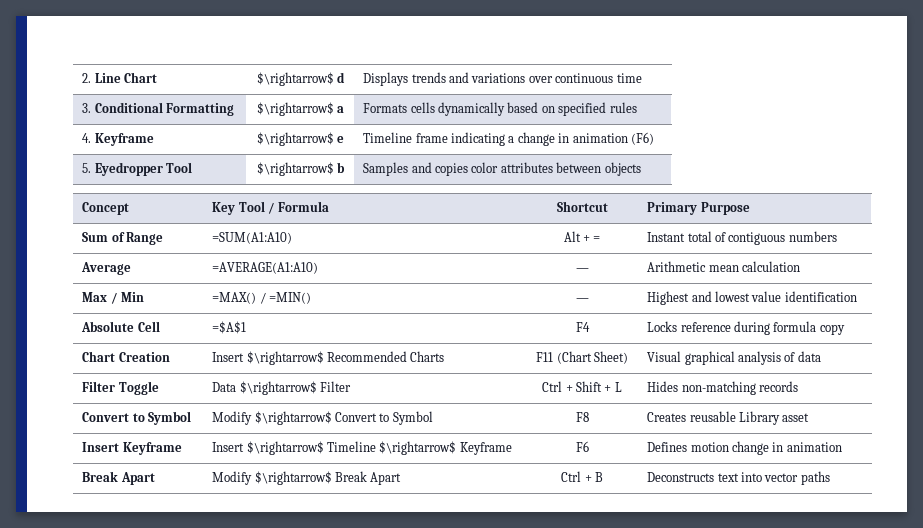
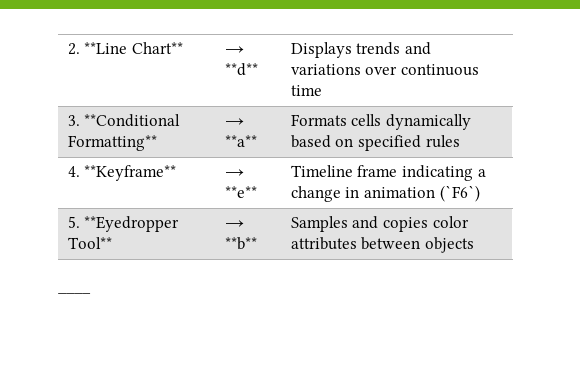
- 2. Line Chart | $\rightarrow$ d | Displays trends and variations over continuous time
+ 2. **Line Chart** | → **d** | Displays trends and variations over continuous time
- 3. Conditional Formatting | $\rightarrow$ a | Formats cells dynamically based on specified rules
+ 3. **Conditional Formatting** | → **a** | Formats cells dynamically based on specified rules
- 4. Keyframe | $\rightarrow$ e | Timeline frame indicating a change in animation (F6)
+ 4. **Keyframe** | → **e** | Timeline frame indicating a change in animation (`F6`)
- 5. Eyedropper Tool | $\rightarrow$ b | Samples and copies color attributes between objects
+ 5. **Eyedropper Tool** | → **b** | Samples and copies color attributes between objects
- Concept | Key Tool / Formula | Shortcut | Primary Purpose
- Sum of Range | =SUM(A1:A10) | Alt + = | Instant total of contiguous numbers
- Average | =AVERAGE(A1:A10) | — | Arithmetic mean calculation
- Max / Min | =MAX() / =MIN() | — | Highest and lowest value identification
- Absolute Cell | =$A$1 | F4 | Locks reference during formula copy
- Chart Creation | Insert $\rightarrow$ Recommended Charts | F11 (Chart Sheet) | Visual graphical analysis of data
- Filter Toggle | Data $\rightarrow$ Filter | Ctrl + Shift + L | Hides non-matching records
- Convert to Symbol | Modify $\rightarrow$ Convert to Symbol | F8 | Creates reusable Library asset
- Insert Keyframe | Insert $\rightarrow$ Timeline $\rightarrow$ Keyframe | F6 | Defines motion change in animation
- Break Apart | Modify $\rightarrow$ Break Apart | Ctrl + B | Deconstructs text into vector paths
+ ____

